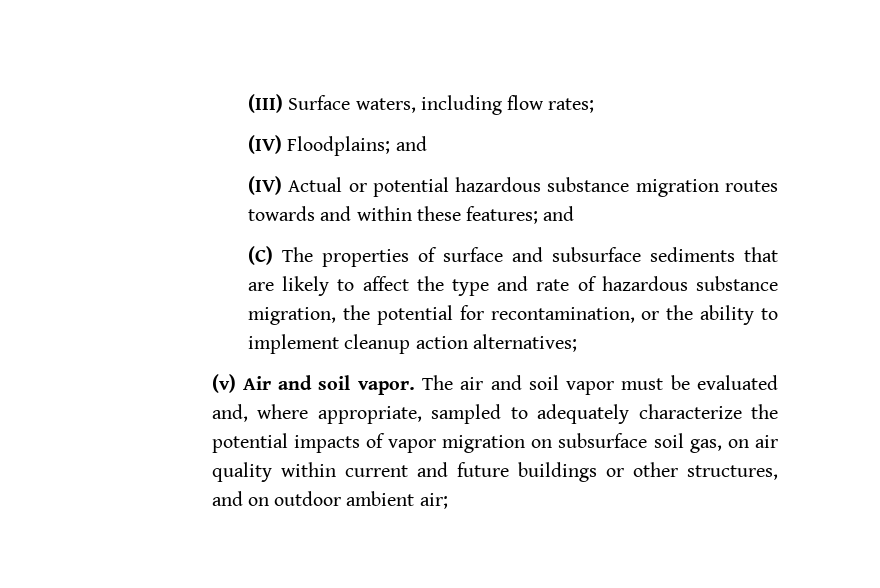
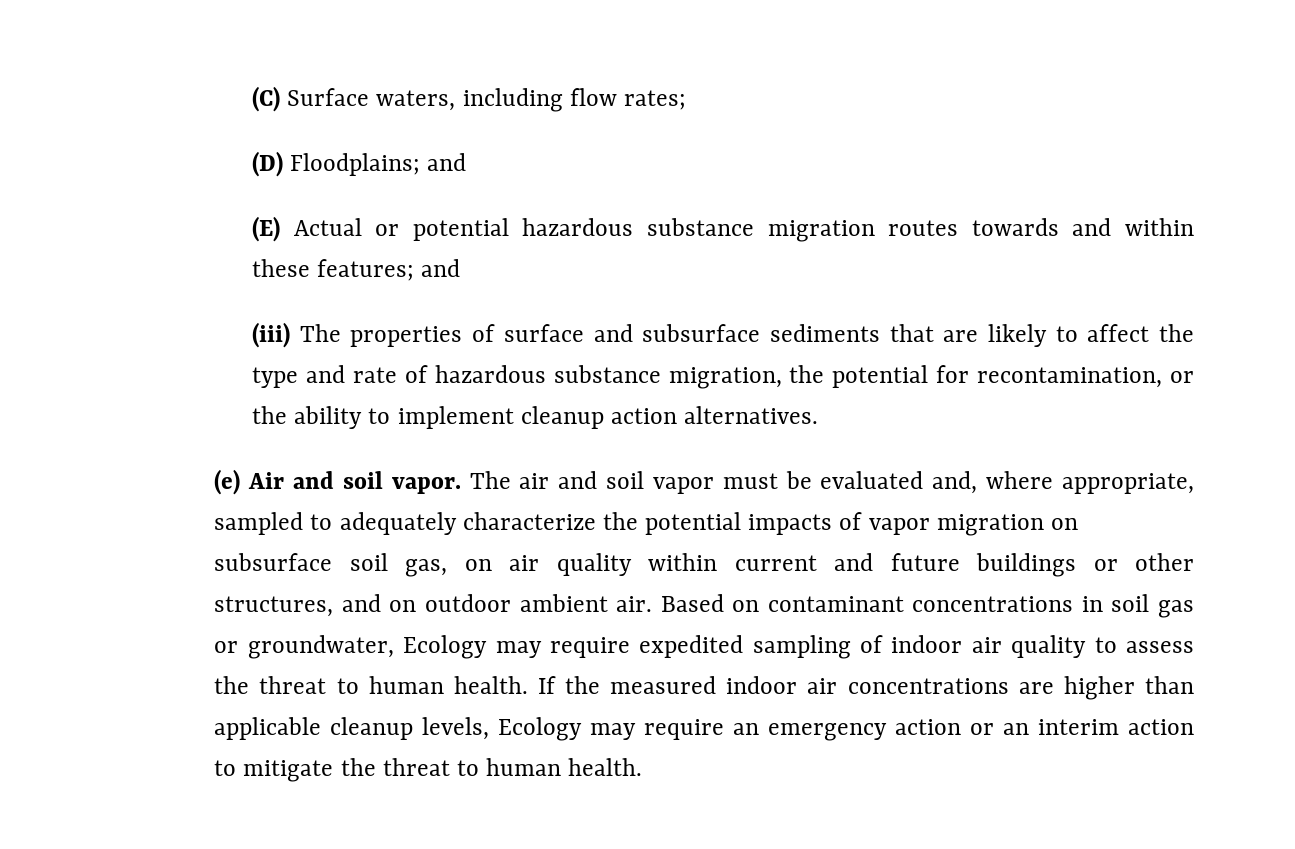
- (III) Surface waters, including flow rates;
+ (C) Surface waters, including flow rates;
- (IV) Floodplains; and
+ (D) Floodplains; and
- (IV) Actual or potential hazardous substance migration routes towards and within these features; and
+ (E) Actual or potential hazardous substance migration routes towards and within these features; and
- (C) The properties of surface and subsurface sediments that are likely to affect the type and rate of hazardous substance migration, the potential for recontamination, or the ability to implement cleanup action alternatives;
- (v) Air and soil vapor.
+ (iii) The properties of surface and subsurface sediments that are likely to affect the type and rate of hazardous substance migration, the potential for recontamination, or the ability to implement cleanup action alternatives.
+ (e) Air and soil vapor.
- The air and soil vapor must be evaluated and, where appropriate, sampled to adequately characterize the potential impacts of vapor migration on subsurface soil gas, on air quality within current and future buildings or other structures, and on outdoor ambient air;
+ The air and soil vapor must be evaluated and, where appropriate, sampled to adequately characterize the potential impacts of vapor migration on subsurface soil gas, on air quality within current and future buildings or other structures, and on outdoor ambient air. Based on contaminant concentrations in soil gas or groundwater, Ecology may require expedited sampling of indoor air quality to assess the threat to human health. If the measured indoor air concentrations are higher than applicable cleanup levels, Ecology may require an emergency action or an interim action to mitigate the threat to human health.

